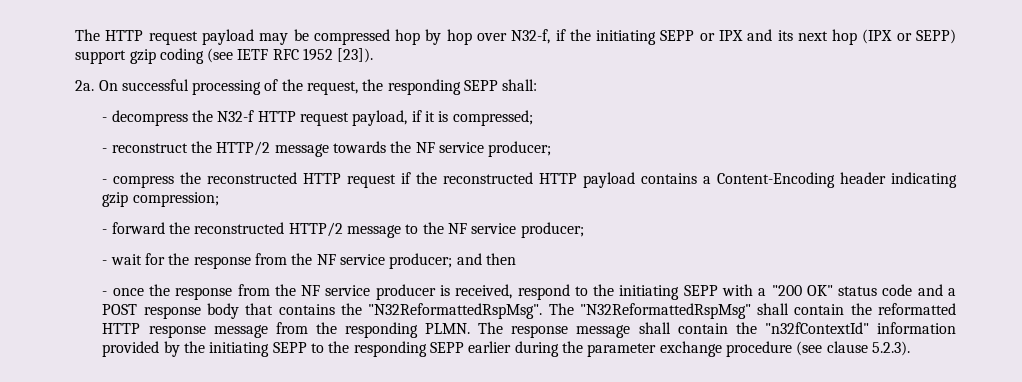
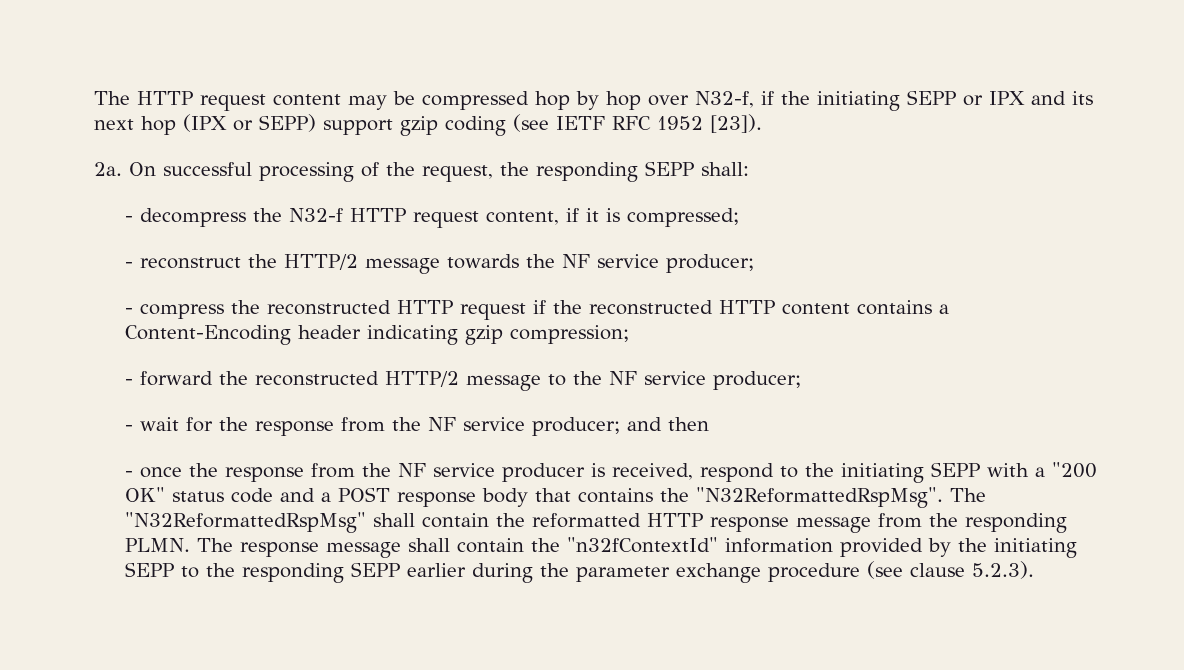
- The HTTP request payload may be compressed hop by hop over N32-f, if the initiating SEPP or IPX and its next hop (IPX or SEPP) support gzip coding (see IETF RFC 1952 [23]).
+ The HTTP request content may be compressed hop by hop over N32-f, if the initiating SEPP or IPX and its next hop (IPX or SEPP) support gzip coding (see IETF RFC 1952 [23]).
- - decompress the N32-f HTTP request payload, if it is compressed;
+ - decompress the N32-f HTTP request content, if it is compressed;
- - compress the reconstructed HTTP request if the reconstructed HTTP payload contains a Content-Encoding header indicating gzip compression;
+ - compress the reconstructed HTTP request if the reconstructed HTTP content contains a Content-Encoding header indicating gzip compression;

